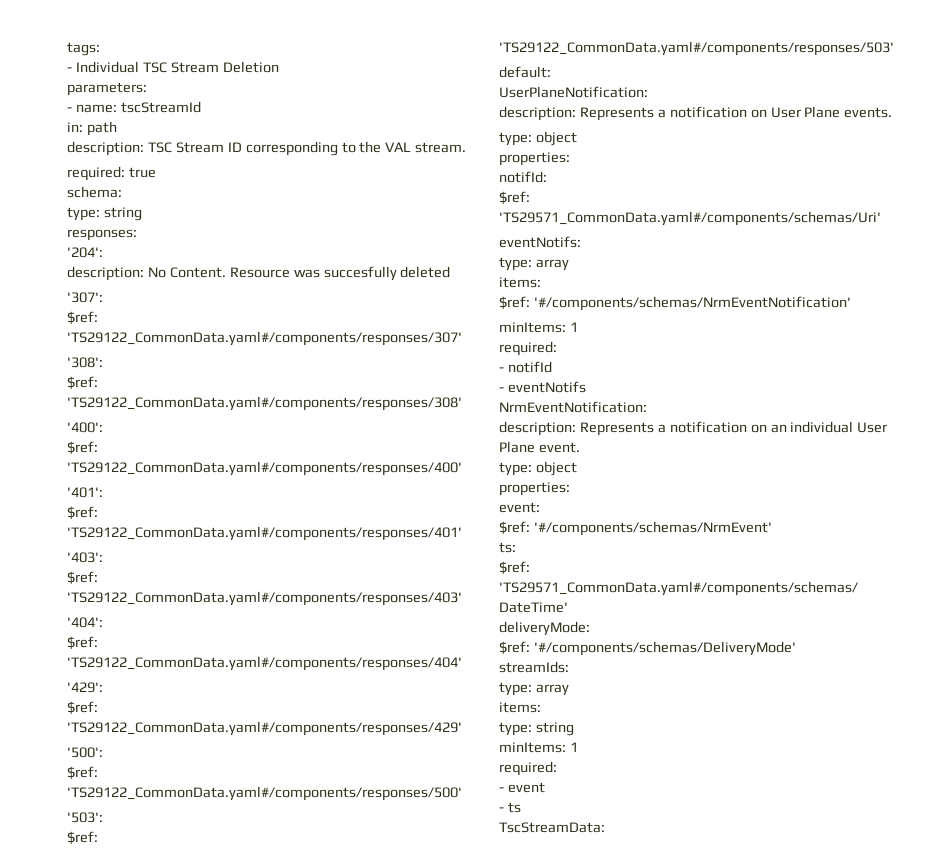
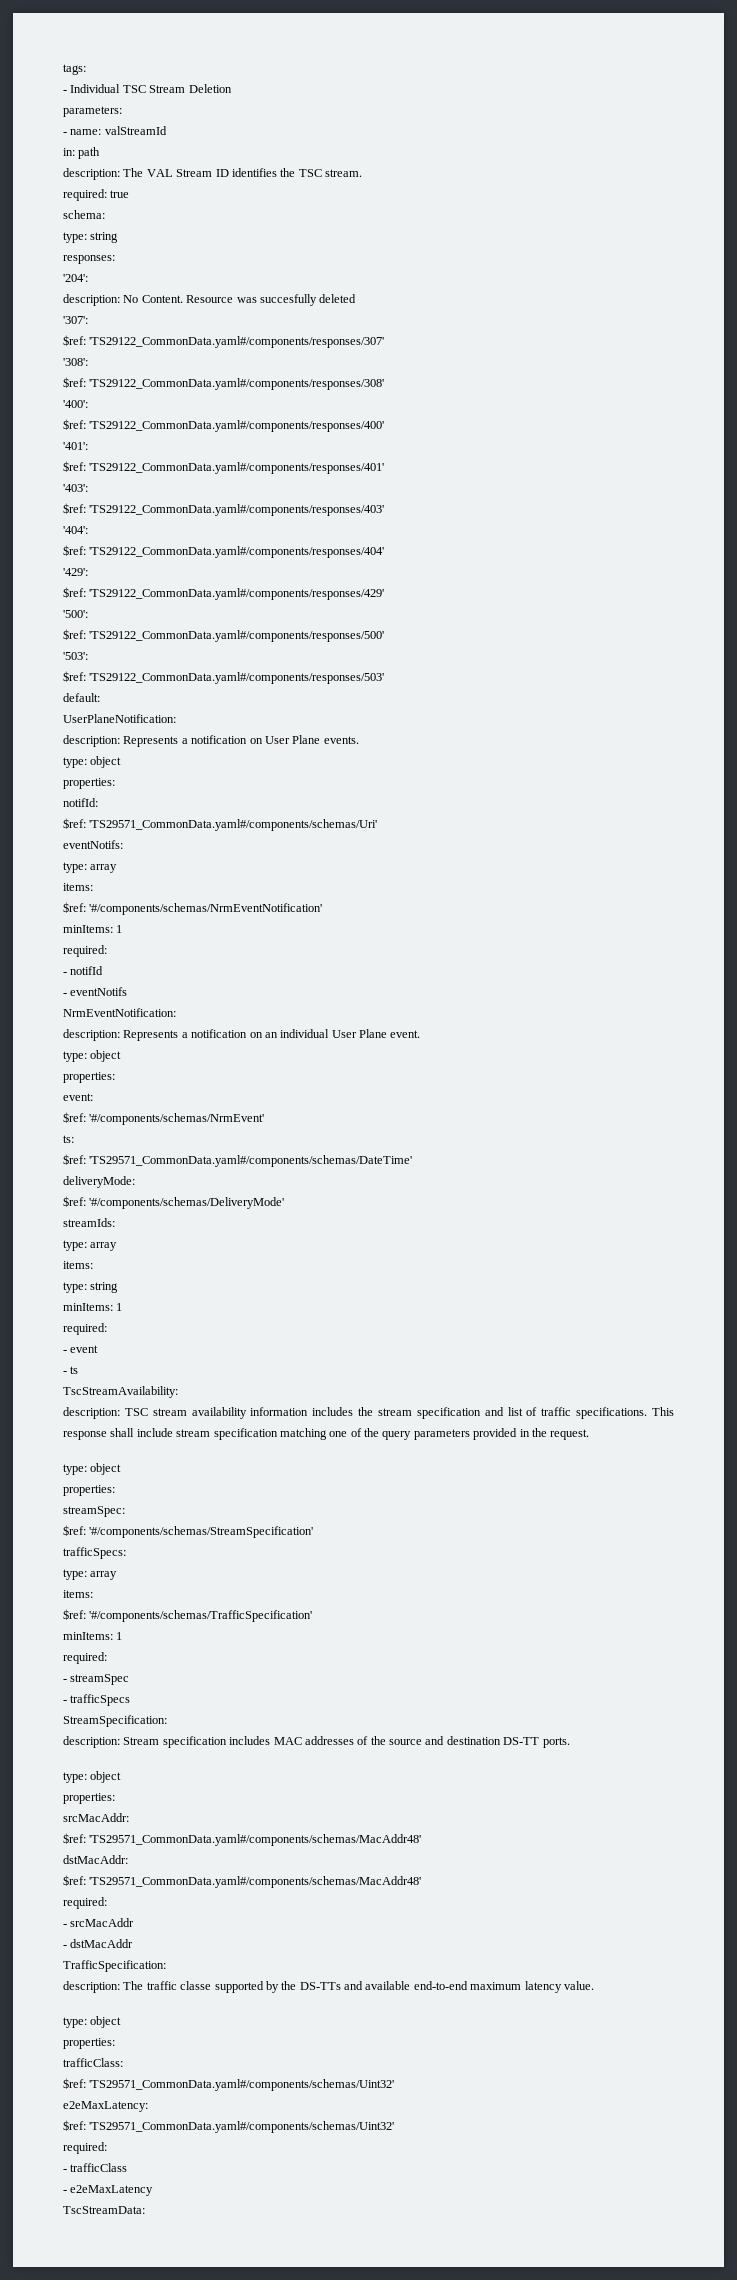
- - name: tscStreamId
+ - name: valStreamId
- description: TSC Stream ID corresponding to the VAL stream.
+ description: The VAL Stream ID identifies the TSC stream.
+ TscStreamAvailability:
+ description: TSC stream availability information includes the stream specification and list of traffic specifications. This response shall include stream specification matching one of the query parameters provided in the request.
+ type: object
+ properties:
+ streamSpec:
+ $ref: '#/components/schemas/StreamSpecification'
+ trafficSpecs:
+ type: array
+ items:
+ $ref: '#/components/schemas/TrafficSpecification'
+ minItems: 1
+ required:
+ - streamSpec
+ - trafficSpecs
+ StreamSpecification:
+ description: Stream specification includes MAC addresses of the source and destination DS-TT ports.
+ type: object
+ properties:
+ srcMacAddr:
+ $ref: 'TS29571_CommonData.yaml#/components/schemas/MacAddr48'
+ dstMacAddr:
+ $ref: 'TS29571_CommonData.yaml#/components/schemas/MacAddr48'
+ required:
+ - srcMacAddr
+ - dstMacAddr
+ TrafficSpecification:
+ description: The traffic classe supported by the DS-TTs and available end-to-end maximum latency value.
+ type: object
+ properties:
+ trafficClass:
+ $ref: 'TS29571_CommonData.yaml#/components/schemas/Uint32'
+ e2eMaxLatency:
+ $ref: 'TS29571_CommonData.yaml#/components/schemas/Uint32'
+ required:
+ - trafficClass
+ - e2eMaxLatency

